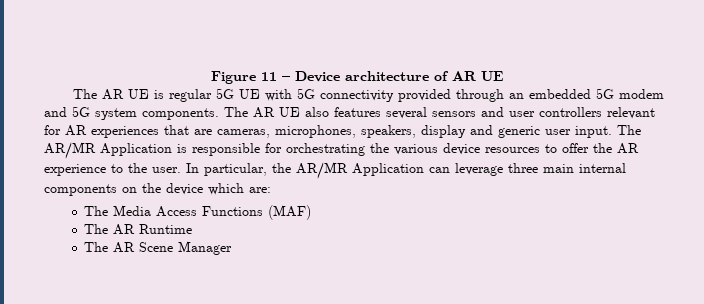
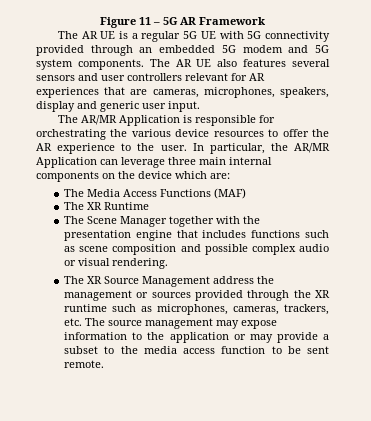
- Figure 11 – Device architecture of AR UE
+ Figure 11 – 5G AR Framework
- The AR UE is regular 5G UE with 5G connectivity provided through an embedded 5G modem and 5G system components.
+ The AR UE is a regular 5G UE with 5G connectivity provided through an embedded 5G modem and 5G system components.
- The AR UE also features several sensors and user controllers relevant for AR experiences that are cameras, microphones, speakers, display and generic user input. The AR/MR Application is responsible for orchestrating the various device resources to offer the AR experience to the user.
+ The AR UE also features several sensors and user controllers relevant for AR experiences that are cameras, microphones, speakers, display and generic user input.
+ The AR/MR Application is responsible for orchestrating the various device resources to offer the AR experience to the user.
- The AR Runtime
+ The XR Runtime
- The AR Scene Manager
+ The Scene Manager together with the presentation engine that includes functions such as scene composition and possible complex audio or visual rendering.
+ The XR Source Management address the management or sources provided through the XR runtime such as microphones, cameras, trackers, etc. The source management may expose information to the application or may provide a subset to the media access function to be sent remote.

